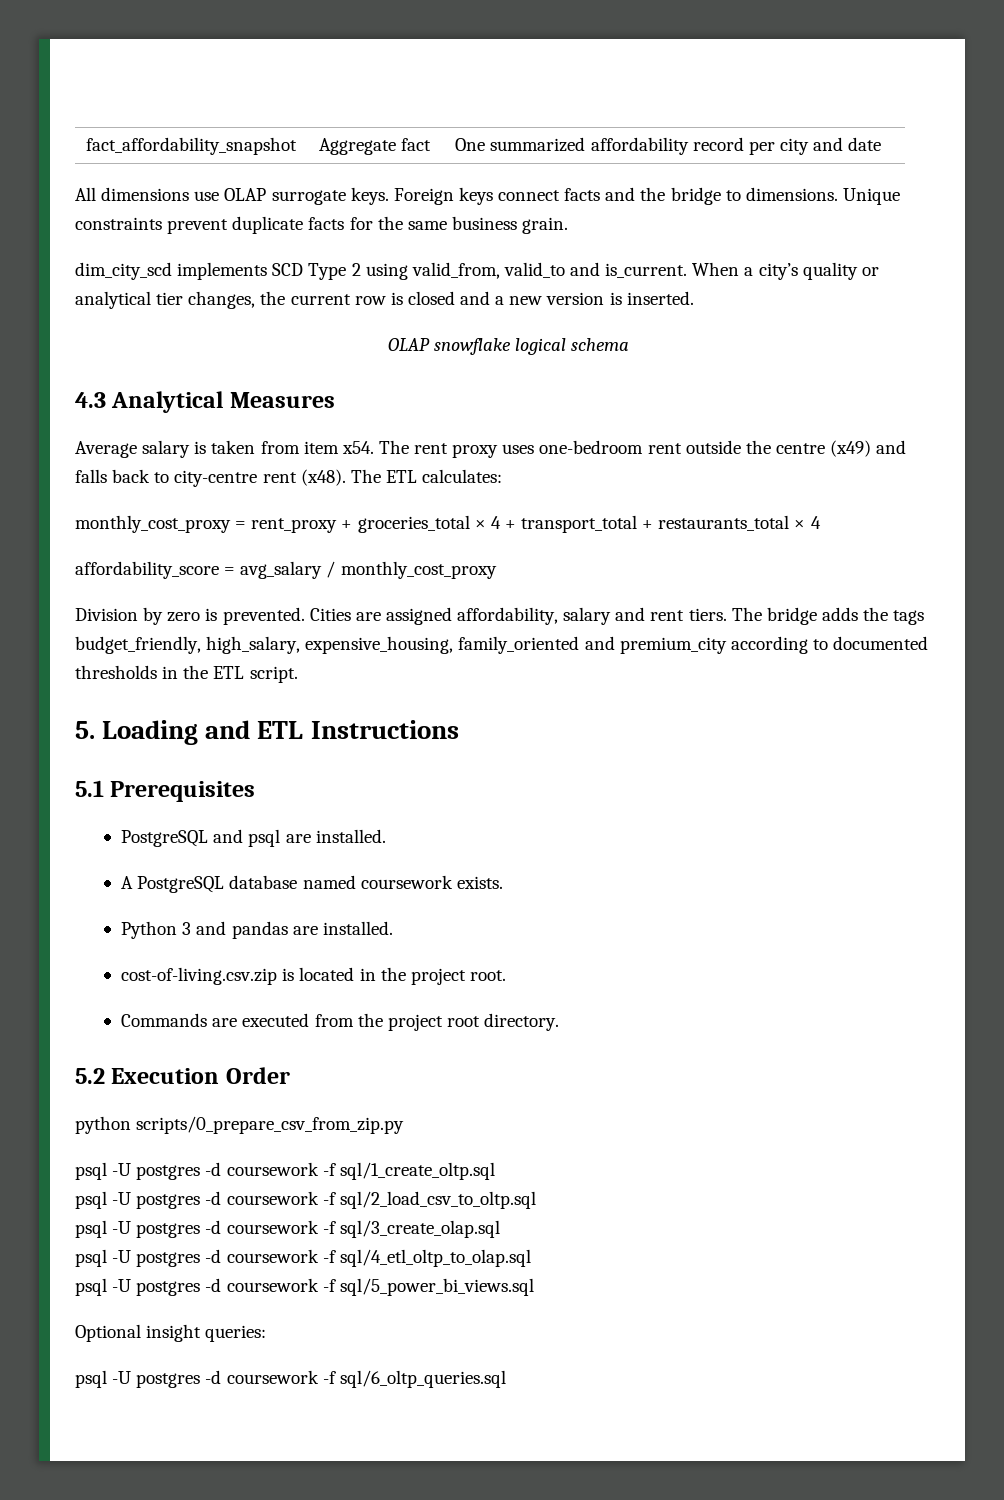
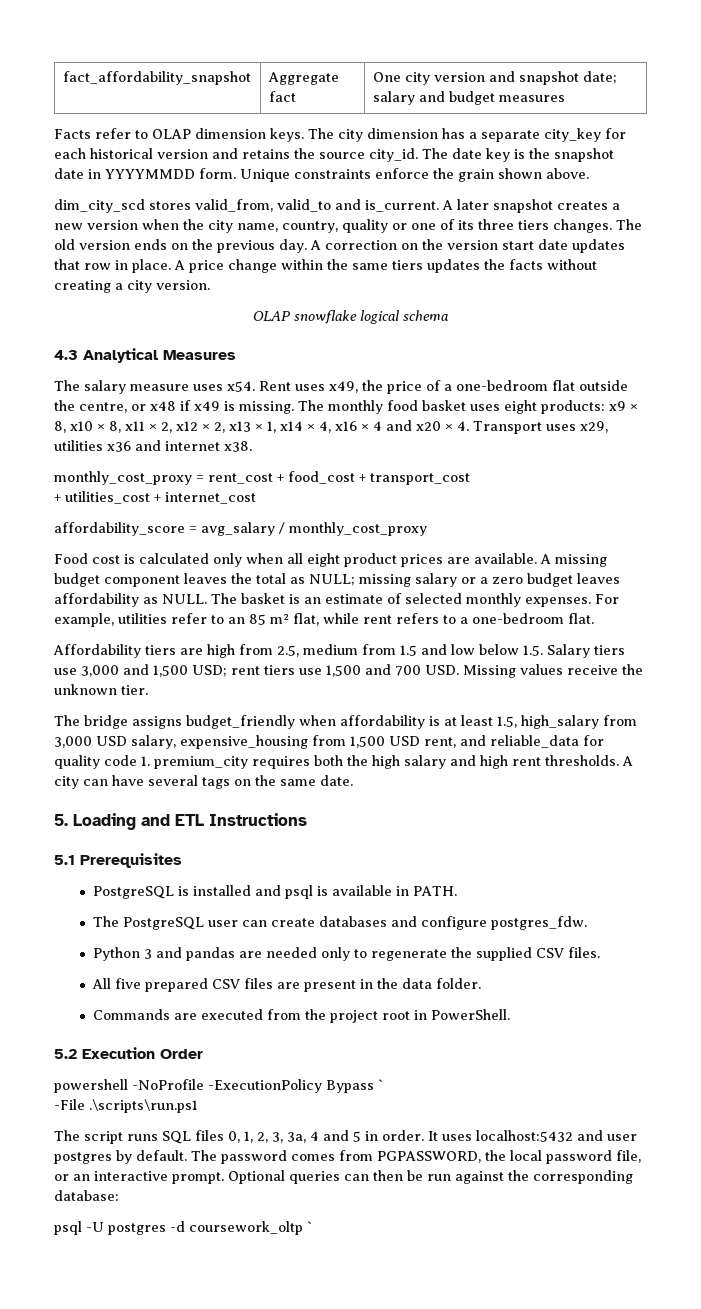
- fact_affordability_snapshot | Aggregate fact | One summarized affordability record per city and date
- All dimensions use OLAP surrogate keys. Foreign keys connect facts and the bridge to dimensions. Unique constraints prevent duplicate facts for the same business grain.
- dim_city_scd implements SCD Type 2 using valid_from, valid_to and is_current. When a city’s quality or analytical tier changes, the current row is closed and a new version is inserted.
+ fact_affordability_snapshot | Aggregate fact | One city version and snapshot date; salary and budget measures
+ Facts refer to OLAP dimension keys. The city dimension has a separate city_key for each historical version and retains the source city_id. The date key is the snapshot date in YYYYMMDD form. Unique constraints enforce the grain shown above.
+ dim_city_scd stores valid_from, valid_to and is_current. A later snapshot creates a new version when the city name, country, quality or one of its three tiers changes. The old version ends on the previous day. A correction on the version start date updates that row in place. A price change within the same tiers updates the facts without creating a city version.
- Average salary is taken from item x54. The rent proxy uses one-bedroom rent outside the centre (x49) and falls back to city-centre rent (x48). The ETL calculates:
- monthly_cost_proxy = rent_proxy + groceries_total × 4 + transport_total + restaurants_total × 4
+ The salary measure uses x54. Rent uses x49, the price of a one-bedroom flat outside the centre, or x48 if x49 is missing. The monthly food basket uses eight products: x9 × 8, x10 × 8, x11 × 2, x12 × 2, x13 × 1, x14 × 4, x16 × 4 and x20 × 4. Transport uses x29, utilities x36 and internet x38.
+ monthly_cost_proxy = rent_cost + food_cost + transport_cost
+ + utilities_cost + internet_cost
- Division by zero is prevented. Cities are assigned affordability, salary and rent tiers. The bridge adds the tags budget_friendly, high_salary, expensive_housing, family_oriented and premium_city according to documented thresholds in the ETL script.
+ Food cost is calculated only when all eight product prices are available. A missing budget component leaves the total as NULL; missing salary or a zero budget leaves affordability as NULL. The basket is an estimate of selected monthly expenses. For example, utilities refer to an 85 m² flat, while rent refers to a one-bedroom flat.
+ Affordability tiers are high from 2.5, medium from 1.5 and low below 1.5. Salary tiers use 3,000 and 1,500 USD; rent tiers use 1,500 and 700 USD. Missing values receive the unknown tier.
+ The bridge assigns budget_friendly when affordability is at least 1.5, high_salary from 3,000 USD salary, expensive_housing from 1,500 USD rent, and reliable_data for quality code 1. premium_city requires both the high salary and high rent thresholds. A city can have several tags on the same date.
- PostgreSQL and psql are installed.
- A PostgreSQL database named coursework exists.
+ PostgreSQL is installed and psql is available in PATH.
+ The PostgreSQL user can create databases and configure postgres_fdw.
- Python 3 and pandas are installed.
- cost-of-living.csv.zip is located in the project root.
+ Python 3 and pandas are needed only to regenerate the supplied CSV files.
+ All five prepared CSV files are present in the data folder.
- Commands are executed from the project root directory.
+ Commands are executed from the project root in PowerShell.
- python scripts/0_prepare_csv_from_zip.py
- psql -U postgres -d coursework -f sql/1_create_oltp.sql
- psql -U postgres -d coursework -f sql/2_load_csv_to_oltp.sql
- psql -U postgres -d coursework -f sql/3_create_olap.sql
- psql -U postgres -d coursework -f sql/4_etl_oltp_to_olap.sql
- psql -U postgres -d coursework -f sql/5_power_bi_views.sql
- Optional insight queries:
- psql -U postgres -d coursework -f sql/6_oltp_queries.sql
+ powershell -NoProfile -ExecutionPolicy Bypass `
+ -File .\scripts\run.ps1
+ The script runs SQL files 0, 1, 2, 3, 3a, 4 and 5 in order. It uses localhost:5432 and user postgres by default. The password comes from PGPASSWORD, the local password file, or an interactive prompt. Optional queries can then be run against the corresponding database:
+ psql -U postgres -d coursework_oltp `

